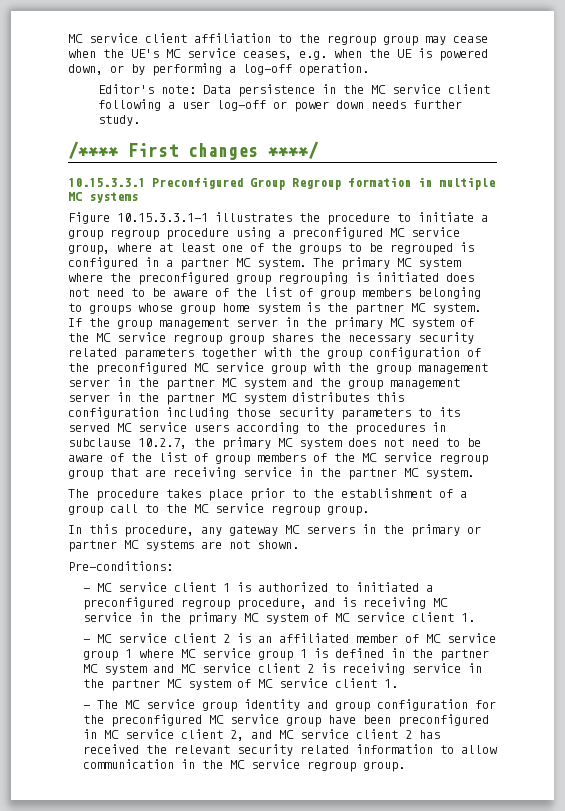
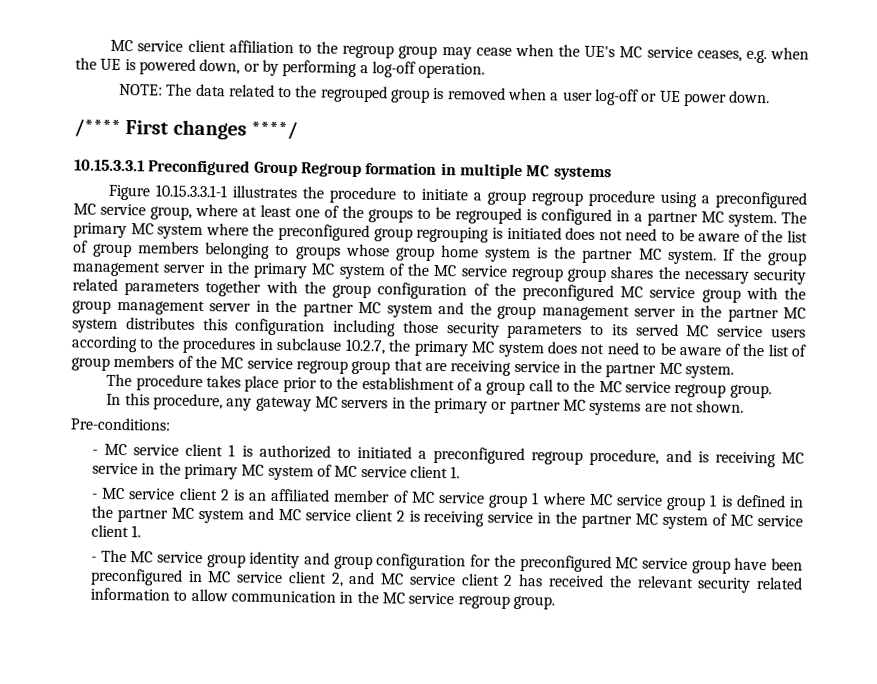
- Editor's note: Data persistence in the MC service client following a user log-off or power down needs further study.
+ NOTE: The data related to the regrouped group is removed when a user log-off or UE power down.

